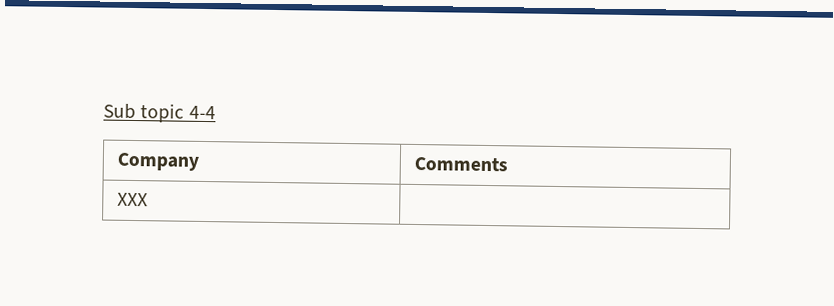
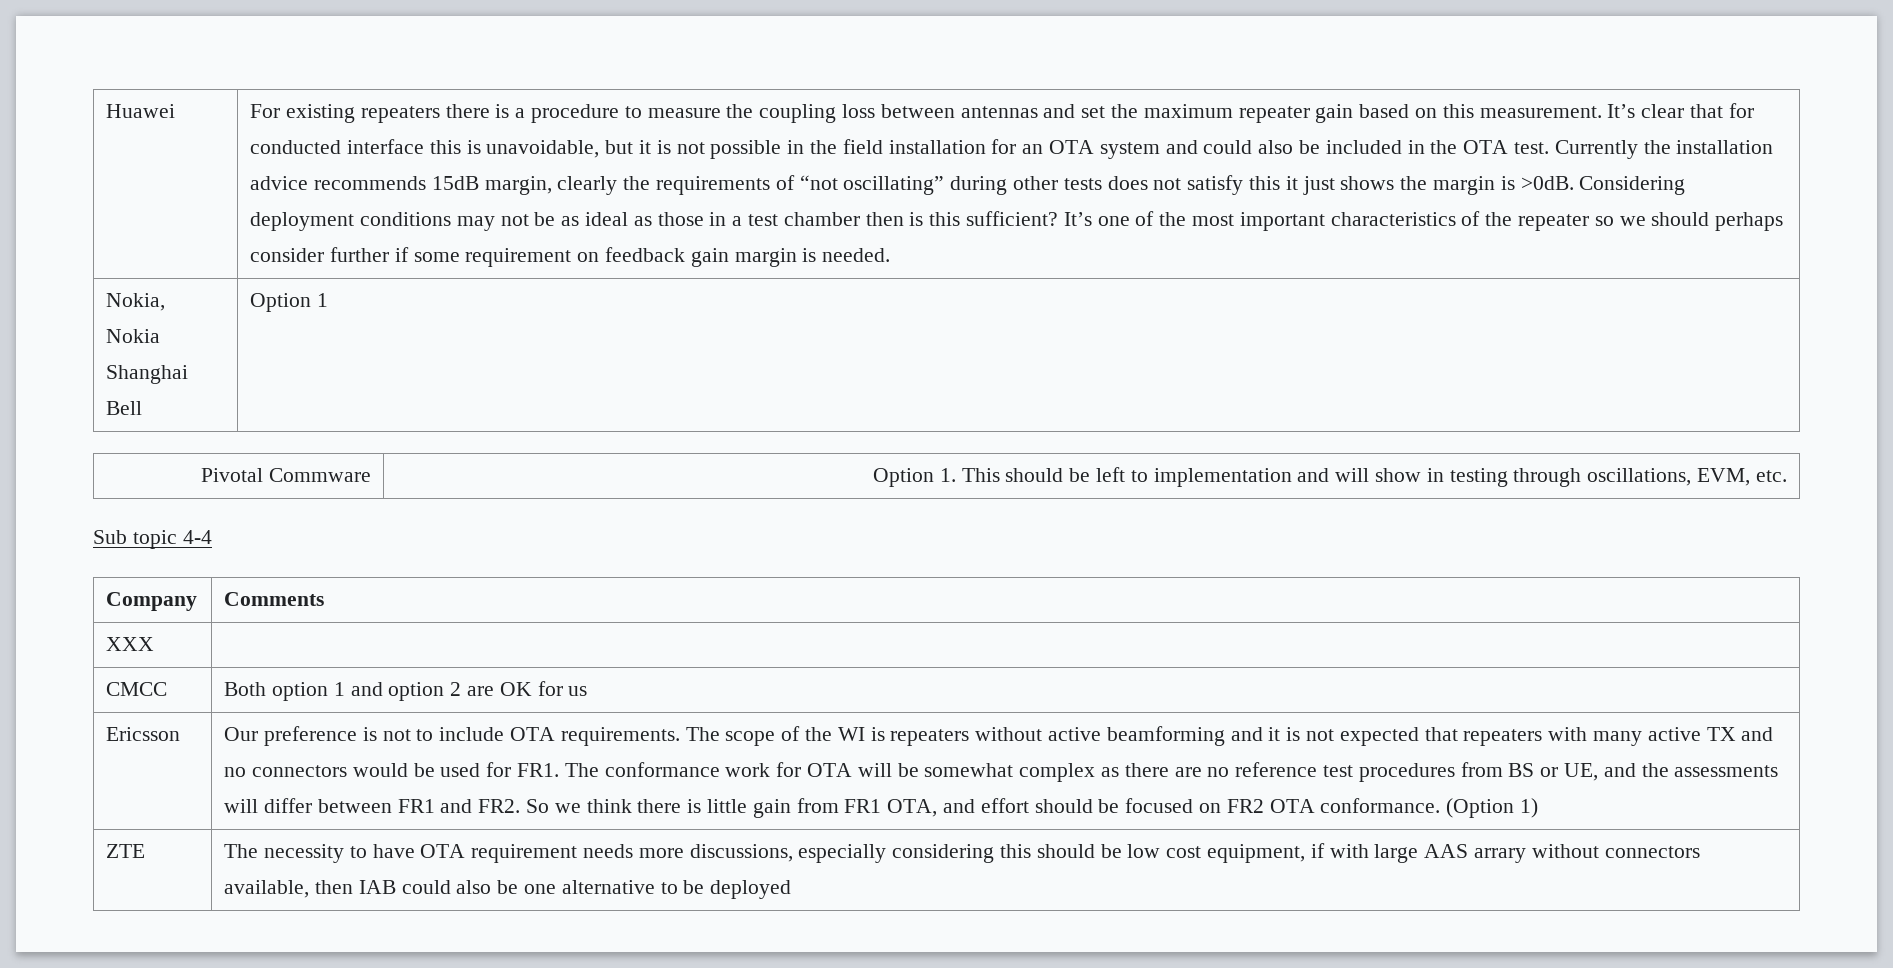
+ Huawei | For existing repeaters there is a procedure to measure the coupling loss between antennas and set the maximum repeater gain based on this measurement. It’s clear that for conducted interface this is unavoidable, but it is not possible in the field installation for an OTA system and could also be included in the OTA test. Currently the installation advice recommends 15dB margin, clearly the requirements of “not oscillating” during other tests does not satisfy this it just shows the margin is >0dB. Considering deployment conditions may not be as ideal as those in a test chamber then is this sufficient? It’s one of the most important characteristics of the repeater so we should perhaps consider further if some requirement on feedback gain margin is needed.
+ Nokia, Nokia Shanghai Bell | Option 1
+ Pivotal Commware | Option 1. This should be left to implementation and will show in testing through oscillations, EVM, etc.
+ CMCC | Both option 1 and option 2 are OK for us
+ Ericsson | Our preference is not to include OTA requirements. The scope of the WI is repeaters without active beamforming and it is not expected that repeaters with many active TX and no connectors would be used for FR1. The conformance work for OTA will be somewhat complex as there are no reference test procedures from BS or UE, and the assessments will differ between FR1 and FR2. So we think there is little gain from FR1 OTA, and effort should be focused on FR2 OTA conformance. (Option 1)
+ ZTE | The necessity to have OTA requirement needs more discussions, especially considering this should be low cost equipment, if with large AAS arrary without connectors available, then IAB could also be one alternative to be deployed

